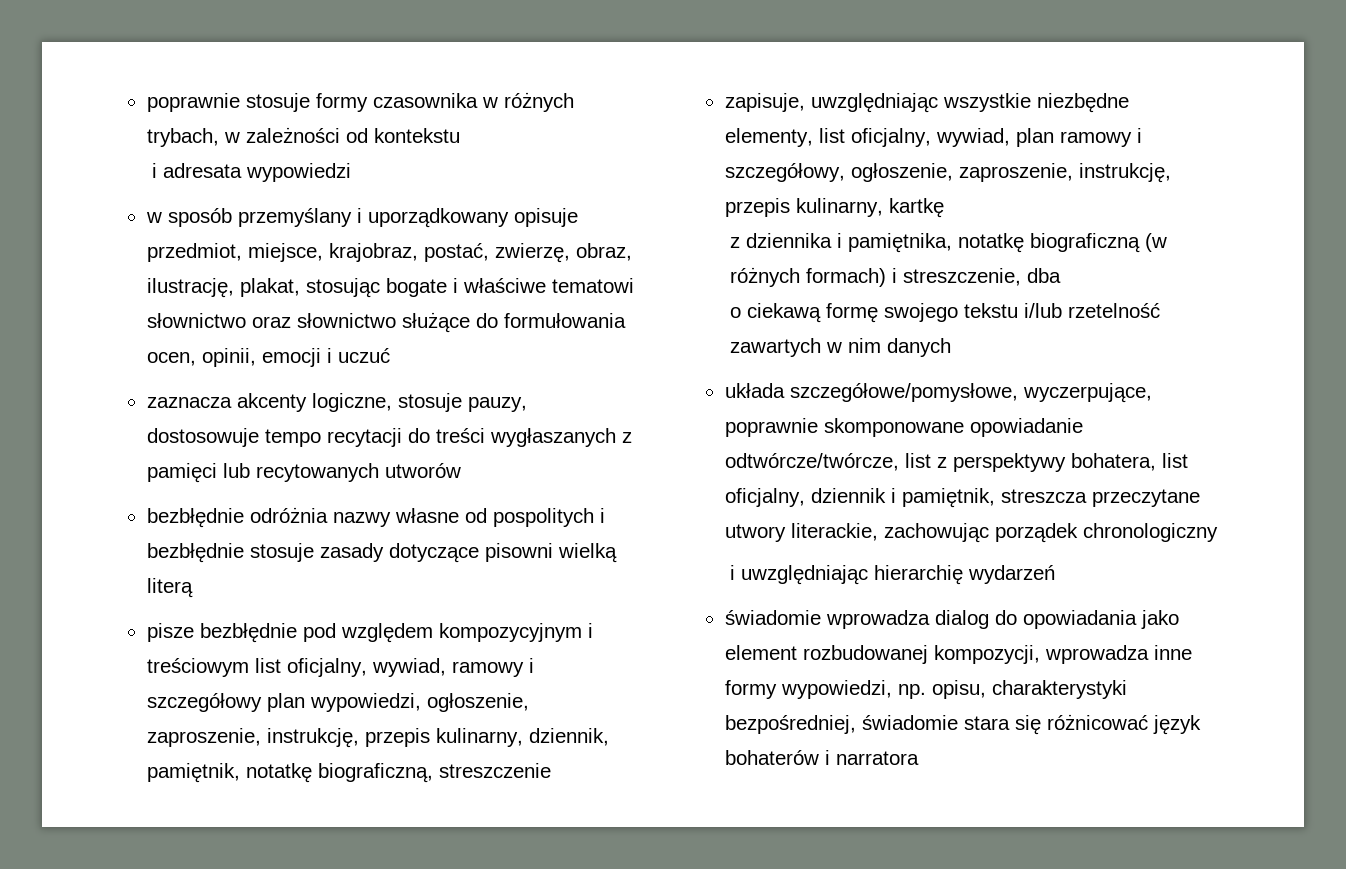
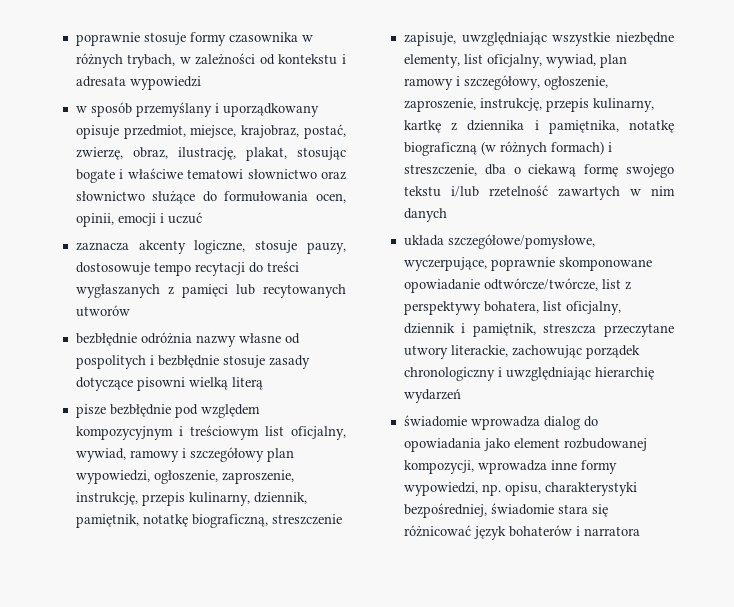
- poprawnie stosuje formy czasownika w różnych trybach, w zależności od kontekstu
- i adresata wypowiedzi
+ poprawnie stosuje formy czasownika w różnych trybach, w zależności od kontekstu i adresata wypowiedzi
- zapisuje, uwzględniając wszystkie niezbędne elementy, list oficjalny, wywiad, plan ramowy i szczegółowy, ogłoszenie, zaproszenie, instrukcję, przepis kulinarny, kartkę
- z dziennika i pamiętnika, notatkę biograficzną (w różnych formach) i streszczenie, dba
- o ciekawą formę swojego tekstu i/lub rzetelność zawartych w nim danych
+ zapisuje, uwzględniając wszystkie niezbędne elementy, list oficjalny, wywiad, plan ramowy i szczegółowy, ogłoszenie, zaproszenie, instrukcję, przepis kulinarny, kartkę z dziennika i pamiętnika, notatkę biograficzną (w różnych formach) i streszczenie, dba o ciekawą formę swojego tekstu i/lub rzetelność zawartych w nim danych
- układa szczegółowe/pomysłowe, wyczerpujące, poprawnie skomponowane opowiadanie odtwórcze/twórcze, list z perspektywy bohatera, list oficjalny, dziennik i pamiętnik, streszcza przeczytane utwory literackie, zachowując porządek chronologiczny
- i uwzględniając hierarchię wydarzeń
+ układa szczegółowe/pomysłowe, wyczerpujące, poprawnie skomponowane opowiadanie odtwórcze/twórcze, list z perspektywy bohatera, list oficjalny, dziennik i pamiętnik, streszcza przeczytane utwory literackie, zachowując porządek chronologiczny i uwzględniając hierarchię wydarzeń

